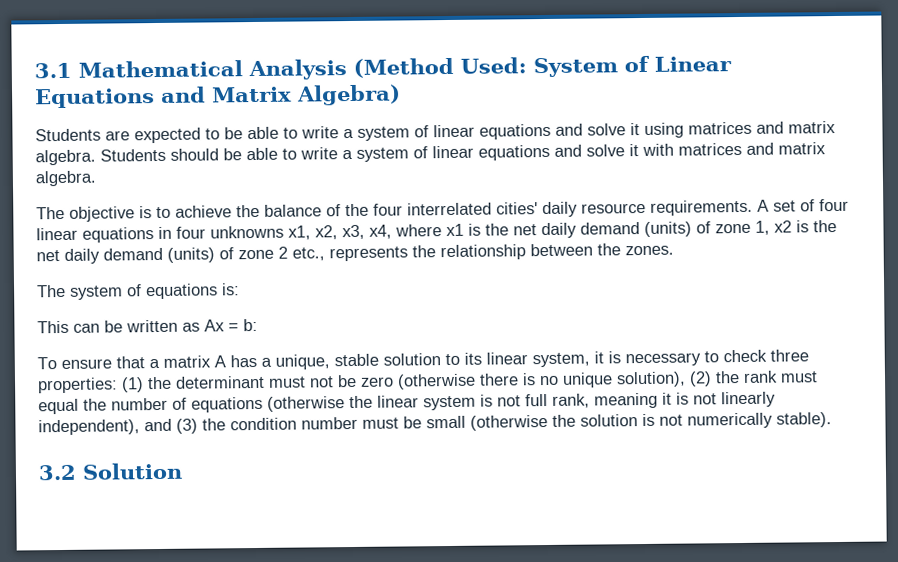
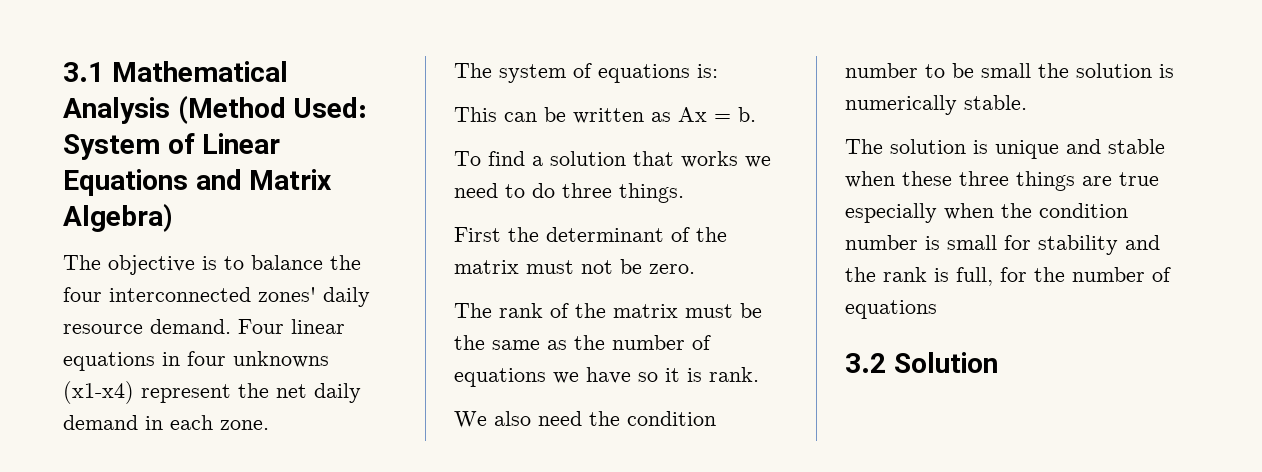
- Students are expected to be able to write a system of linear equations and solve it using matrices and matrix algebra. Students should be able to write a system of linear equations and solve it with matrices and matrix algebra.
- The objective is to achieve the balance of the four interrelated cities' daily resource requirements. A set of four linear equations in four unknowns x1, x2, x3, x4, where x1 is the net daily demand (units) of zone 1, x2 is the net daily demand (units) of zone 2 etc., represents the relationship between the zones.
+ The objective is to balance the four interconnected zones' daily resource demand. Four linear equations in four unknowns (x1-x4) represent the net daily demand in each zone.
- This can be written as Ax = b:
+ This can be written as Ax = b.
- To ensure that a matrix A has a unique, stable solution to its linear system, it is necessary to check three properties: (1) the determinant must not be zero (otherwise there is no unique solution), (2) the rank must equal the number of equations (otherwise the linear system is not full rank, meaning it is not linearly independent), and (3) the condition number must be small (otherwise the solution is not numerically stable).
+ To find a solution that works we need to do three things.
+ First the determinant of the matrix must not be zero.
+ The rank of the matrix must be the same as the number of equations we have so it is rank.
+ We also need the condition number to be small the solution is numerically stable.
+ The solution is unique and stable when these three things are true especially when the condition number is small for stability and the rank is full, for the number of equations

